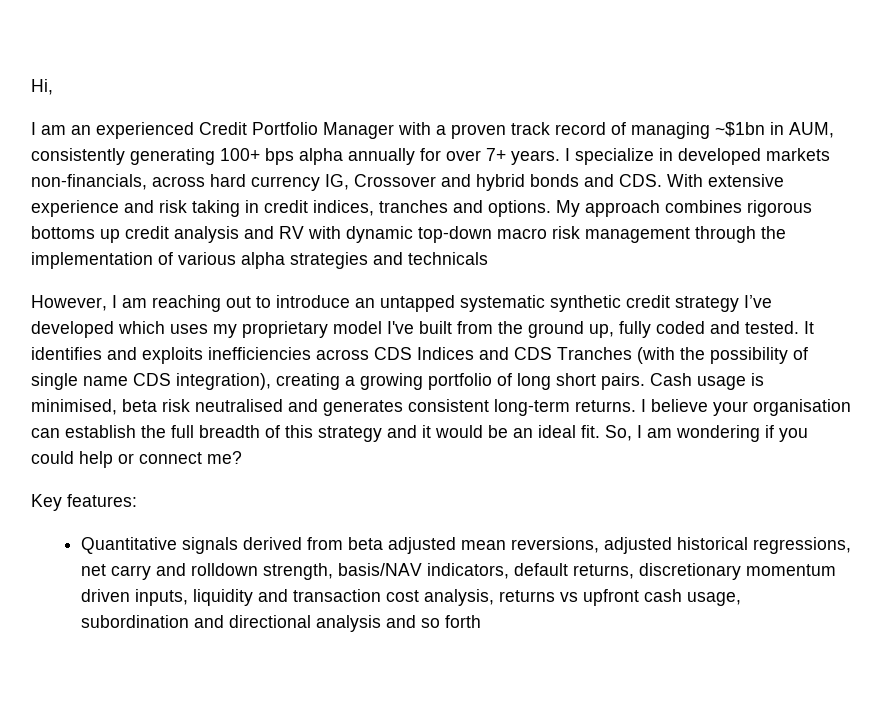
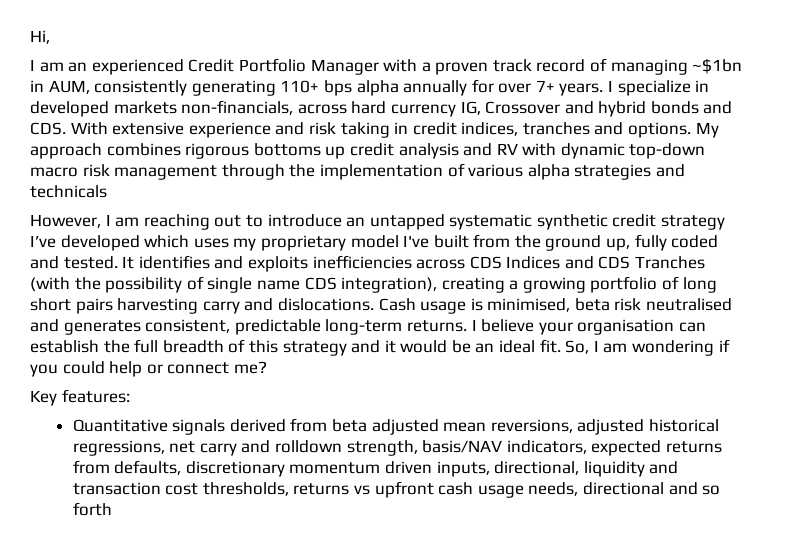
- I am an experienced Credit Portfolio Manager with a proven track record of managing ~$1bn in AUM, consistently generating 100+ bps alpha annually for over 7+ years.
+ I am an experienced Credit Portfolio Manager with a proven track record of managing ~$1bn in AUM, consistently generating 110+ bps alpha annually for over 7+ years.
- It identifies and exploits inefficiencies across CDS Indices and CDS Tranches (with the possibility of single name CDS integration), creating a growing portfolio of long short pairs.
+ It identifies and exploits inefficiencies across CDS Indices and CDS Tranches (with the possibility of single name CDS integration), creating a growing portfolio of long short pairs harvesting carry and dislocations.
- Cash usage is minimised, beta risk neutralised and generates consistent long-term returns.
+ Cash usage is minimised, beta risk neutralised and generates consistent, predictable long-term returns.
- Quantitative signals derived from beta adjusted mean reversions, adjusted historical regressions, net carry and rolldown strength, basis/NAV indicators, default returns, discretionary momentum driven inputs, liquidity and transaction cost analysis, returns vs upfront cash usage, subordination and directional analysis and so forth
+ Quantitative signals derived from beta adjusted mean reversions, adjusted historical regressions, net carry and rolldown strength, basis/NAV indicators, expected returns from defaults, discretionary momentum driven inputs, directional, liquidity and transaction cost thresholds, returns vs upfront cash usage needs, directional and so forth

